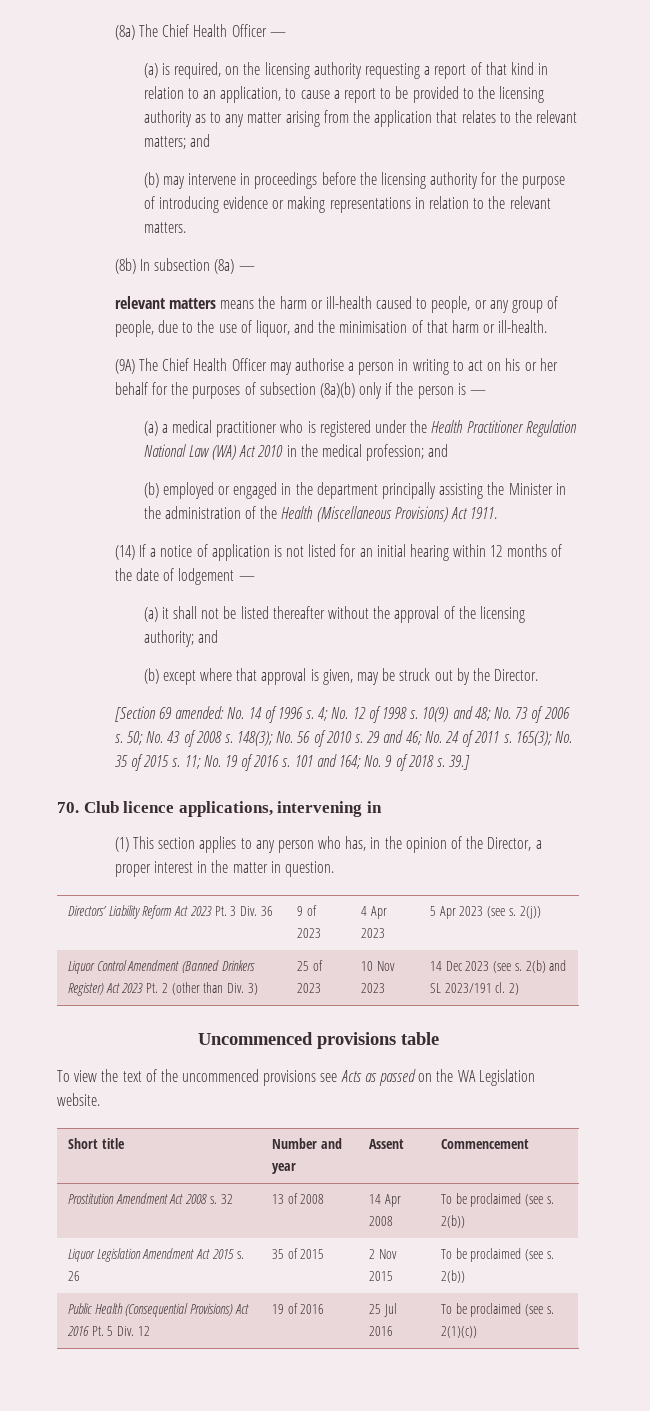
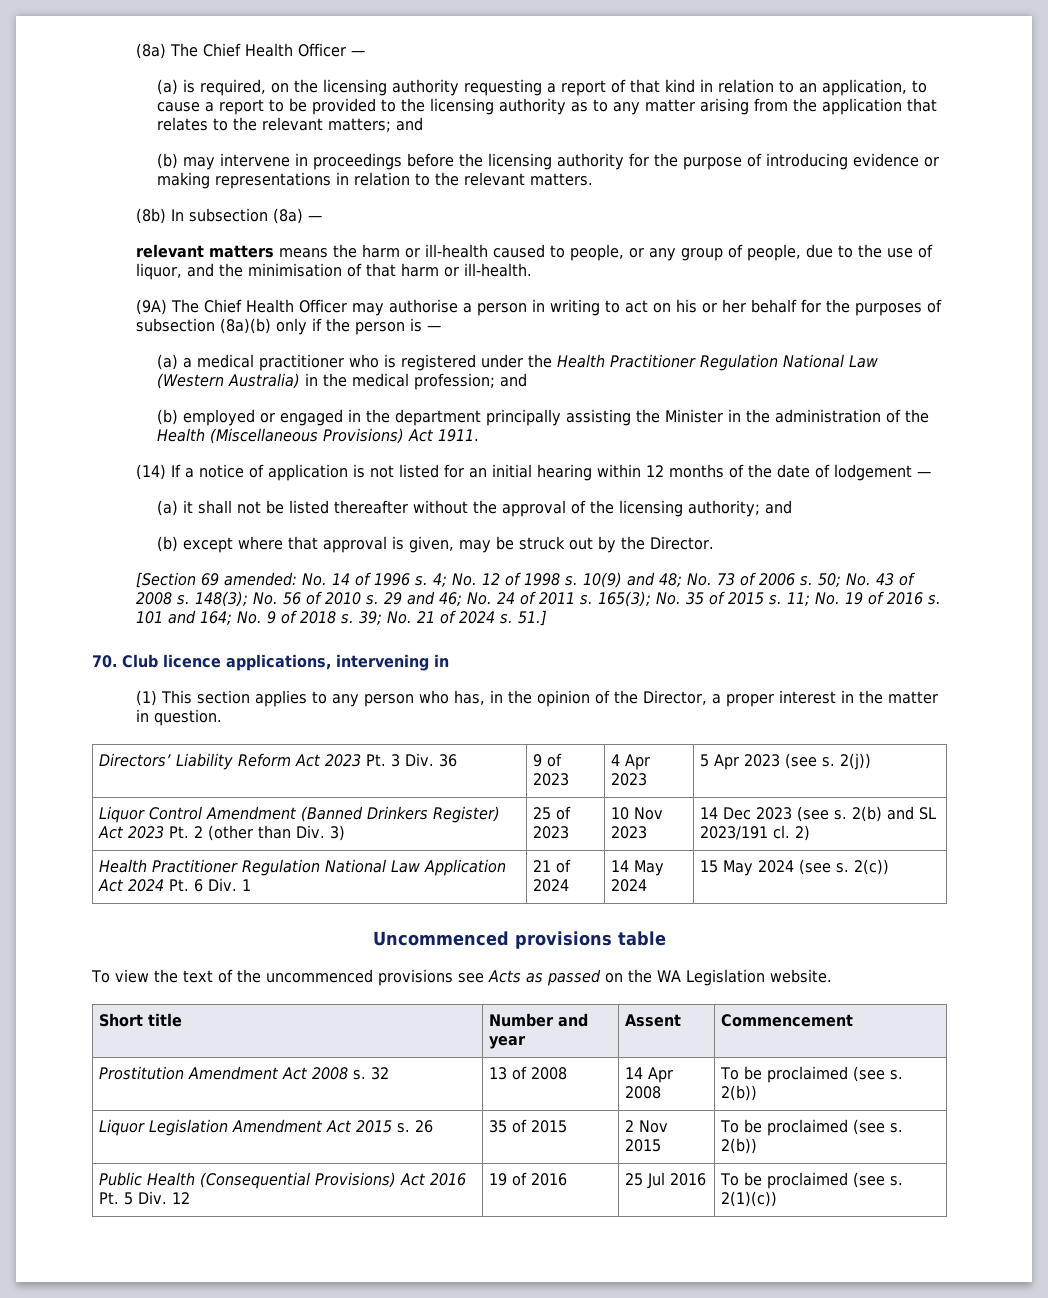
- (a) a medical practitioner who is registered under the Health Practitioner Regulation National Law (WA) Act 2010 in the medical profession; and
+ (a) a medical practitioner who is registered under the Health Practitioner Regulation National Law (Western Australia) in the medical profession; and
- 39.]
+ 39; No. 21 of 2024 s. 51.]
+ Health Practitioner Regulation National Law Application Act 2024 Pt. 6 Div. 1 | 21 of 2024 | 14 May 2024 | 15 May 2024 (see s. 2(c))

